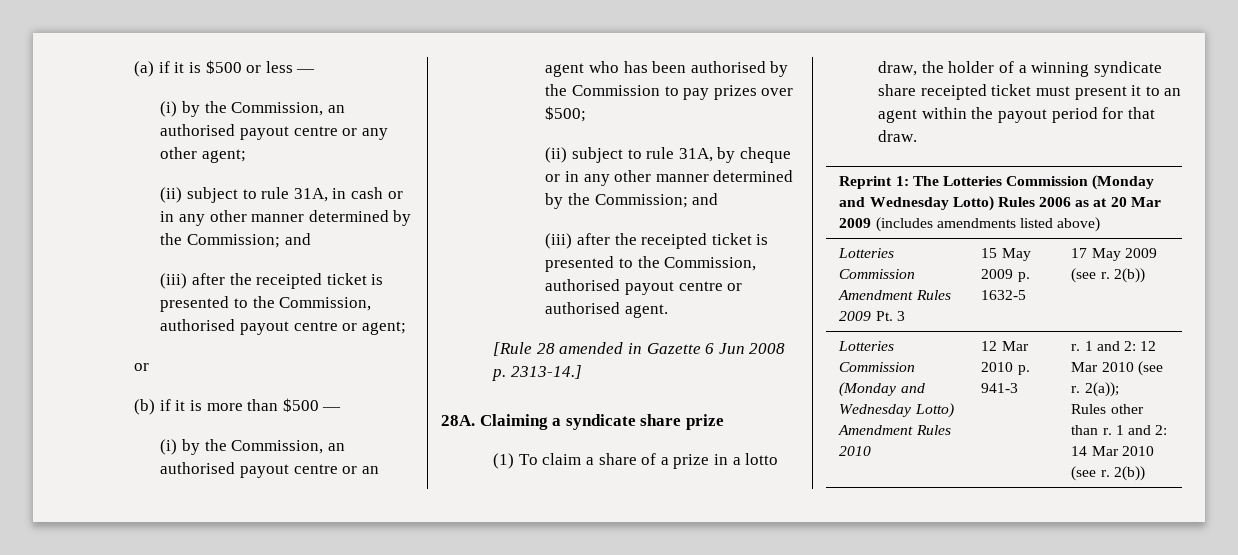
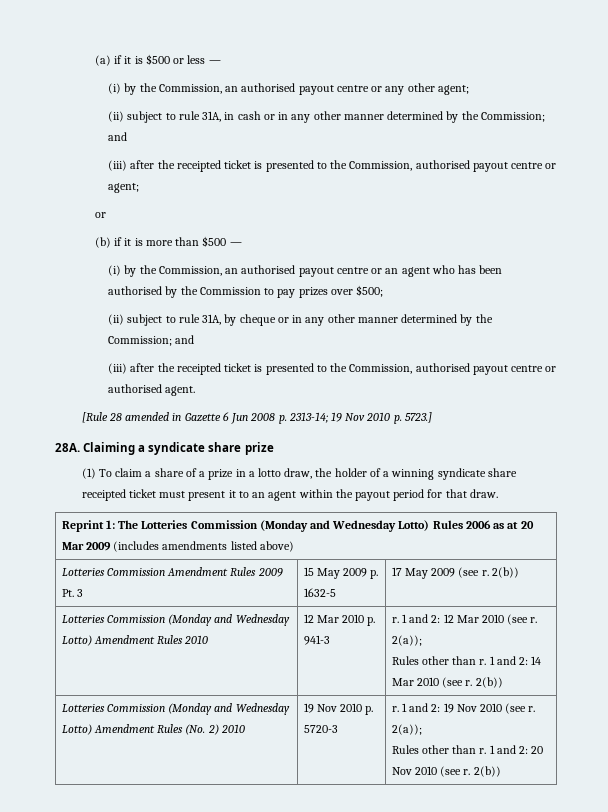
- [Rule 28 amended in Gazette 6 Jun 2008 p. 2313-14.]
+ [Rule 28 amended in Gazette 6 Jun 2008 p. 2313-14; 19 Nov 2010 p. 5723.]
+ Lotteries Commission (Monday and Wednesday Lotto) Amendment Rules (No. 2) 2010 | 19 Nov 2010 p. 5720-3 | r. 1 and 2: 19 Nov 2010 (see r. 2(a));
+ Rules other than r. 1 and 2: 20 Nov 2010 (see r. 2(b))

